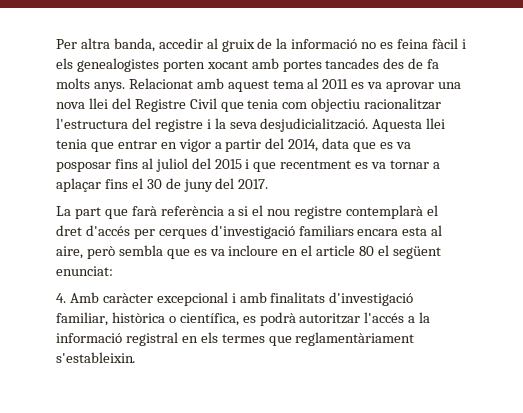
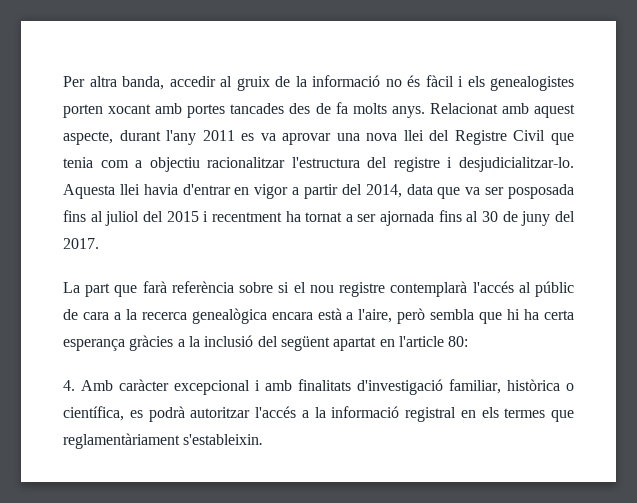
- Per altra banda, accedir al gruix de la informació no es feina fàcil i els genealogistes porten xocant amb portes tancades des de fa molts anys.
+ Per altra banda, accedir al gruix de la informació no és fàcil i els genealogistes porten xocant amb portes tancades des de fa molts anys.
- Relacionat amb aquest tema al 2011 es va aprovar una nova llei del Registre Civil que tenia com objectiu racionalitzar l'estructura del registre i la seva desjudicialització. Aquesta llei tenia que entrar en vigor a partir del 2014, data que es va posposar fins al juliol del 2015 i que recentment es va tornar a aplaçar fins el 30 de juny del 2017.
+ Relacionat amb aquest aspecte, durant l'any 2011 es va aprovar una nova llei del Registre Civil que tenia com a objectiu racionalitzar l'estructura del registre i desjudicialitzar-lo. Aquesta llei havia d'entrar en vigor a partir del 2014, data que va ser posposada fins al juliol del 2015 i recentment ha tornat a ser ajornada fins al 30 de juny del 2017.
- La part que farà referència a si el nou registre contemplarà el dret d'accés per cerques d'investigació familiars encara esta al aire, però sembla que es va incloure en el article 80 el següent enunciat:
+ La part que farà referència sobre si el nou registre contemplarà l'accés al públic de cara a la recerca genealògica encara està a l'aire, però sembla que hi ha certa esperança gràcies a la inclusió del següent apartat en l'article 80:

